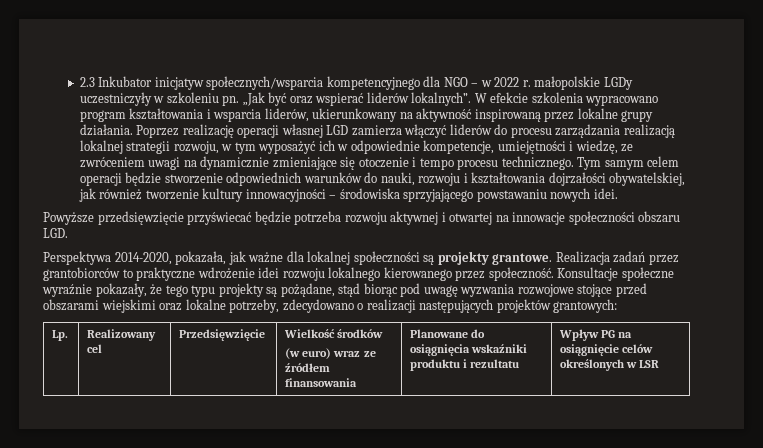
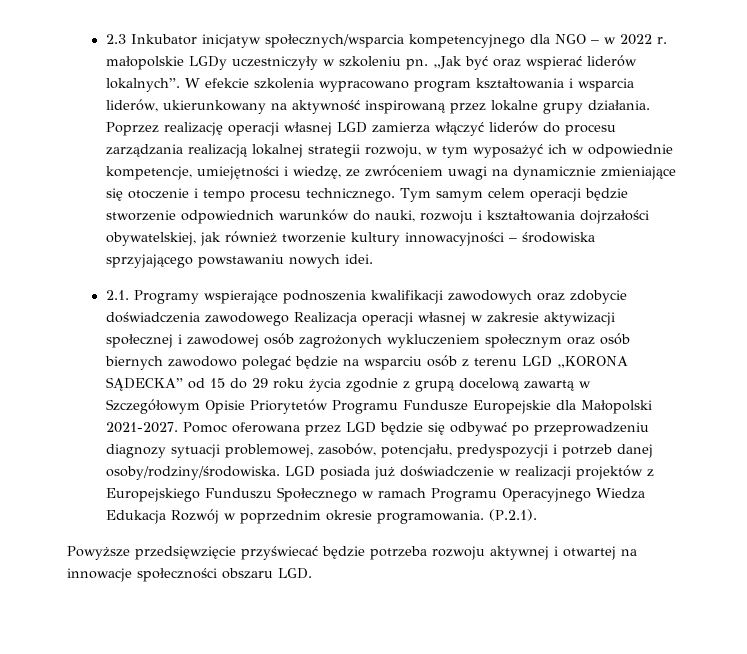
+ 2.1. Programy wspierające podnoszenia kwalifikacji zawodowych oraz zdobycie doświadczenia zawodowego Realizacja operacji własnej w zakresie aktywizacji społecznej i zawodowej osób zagrożonych wykluczeniem społecznym oraz osób biernych zawodowo polegać będzie na wsparciu osób z terenu LGD „KORONA SĄDECKA” od 15 do 29 roku życia zgodnie z grupą docelową zawartą w Szczegółowym Opisie Priorytetów Programu Fundusze Europejskie dla Małopolski 2021-2027. Pomoc oferowana przez LGD będzie się odbywać po przeprowadzeniu diagnozy sytuacji problemowej, zasobów, potencjału, predyspozycji i potrzeb danej osoby/rodziny/środowiska. LGD posiada już doświadczenie w realizacji projektów z Europejskiego Funduszu Społecznego w ramach Programu Operacyjnego Wiedza Edukacja Rozwój w poprzednim okresie programowania. (P.2.1).
- Perspektywa 2014-2020, pokazała, jak ważne dla lokalnej społeczności są projekty grantowe. Realizacja zadań przez grantobiorców to praktyczne wdrożenie idei rozwoju lokalnego kierowanego przez społeczność. Konsultacje społeczne wyraźnie pokazały, że tego typu projekty są pożądane, stąd biorąc pod uwagę wyzwania rozwojowe stojące przed obszarami wiejskimi oraz lokalne potrzeby, zdecydowano o realizacji następujących projektów grantowych:
- Lp. | Realizowany cel | Przedsięwzięcie | Wielkość środków
- (w euro) wraz ze źródłem finansowania | Planowane do osiągnięcia wskaźniki produktu i rezultatu | Wpływ PG na osiągnięcie celów określonych w LSR

